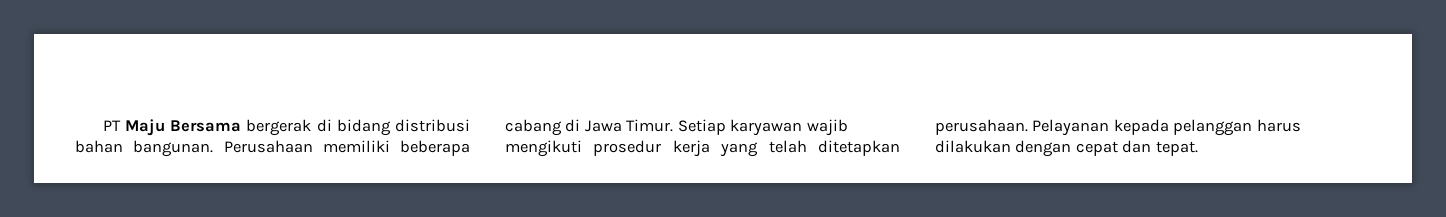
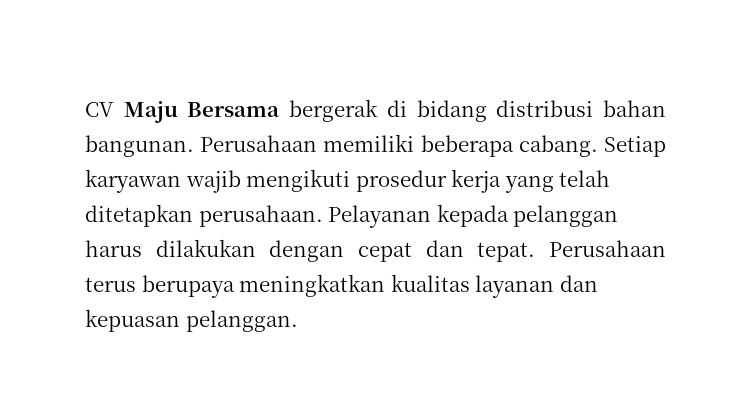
- PT Maju Bersama bergerak di bidang distribusi bahan bangunan.
+ CV Maju Bersama bergerak di bidang distribusi bahan bangunan.
- Perusahaan memiliki beberapa cabang di Jawa Timur.
+ Perusahaan memiliki beberapa cabang.
+ Perusahaan terus berupaya meningkatkan kualitas layanan dan kepuasan pelanggan.

